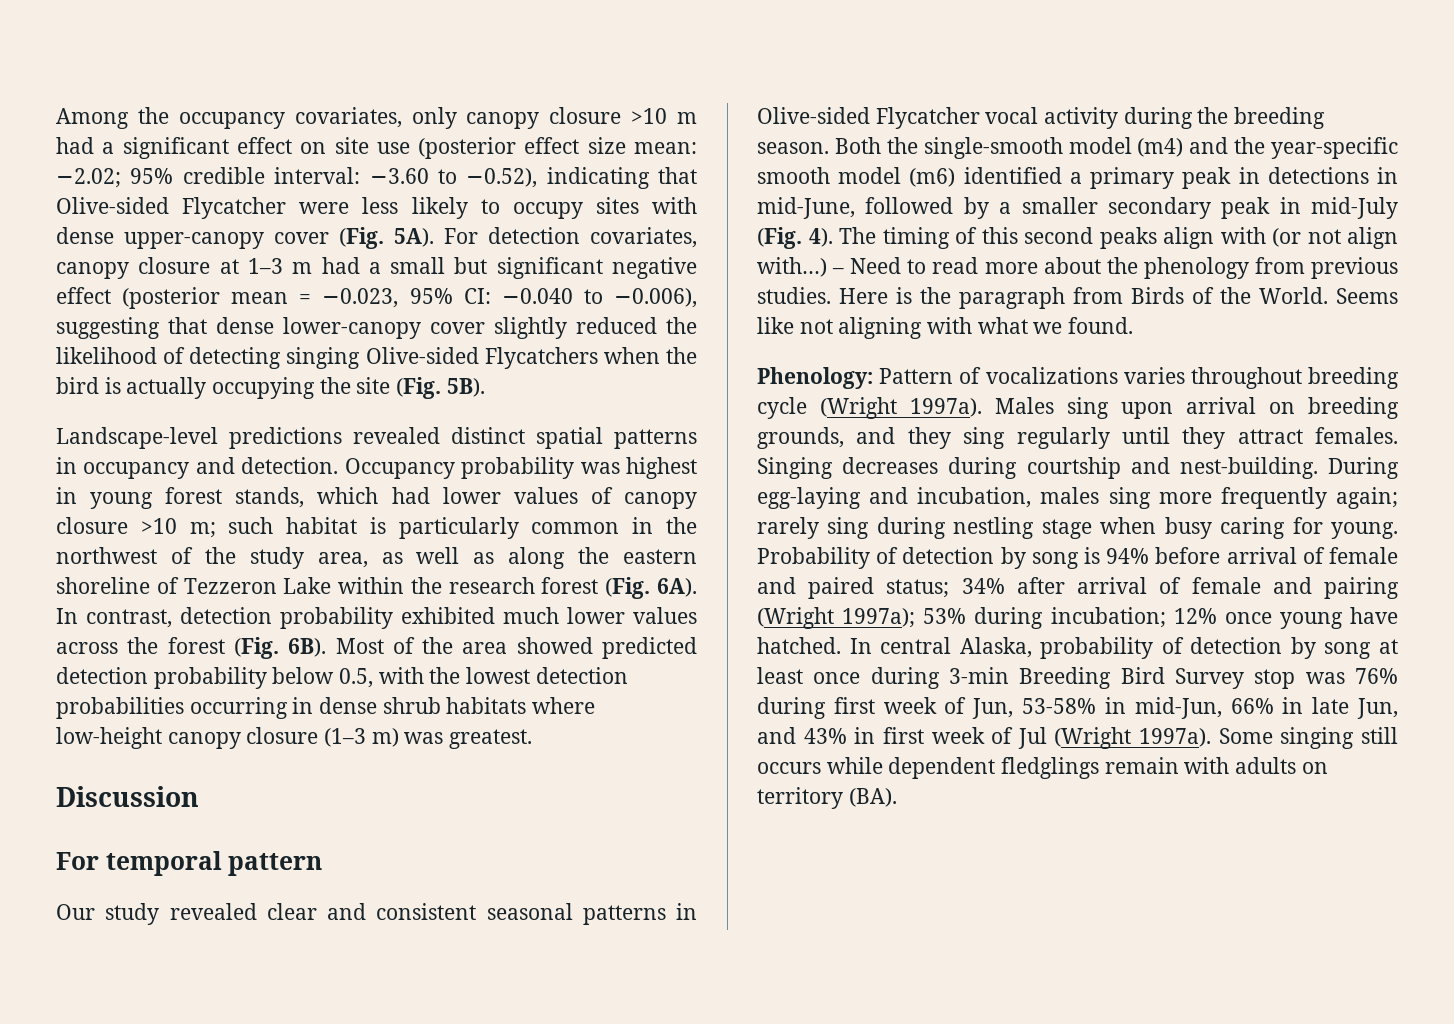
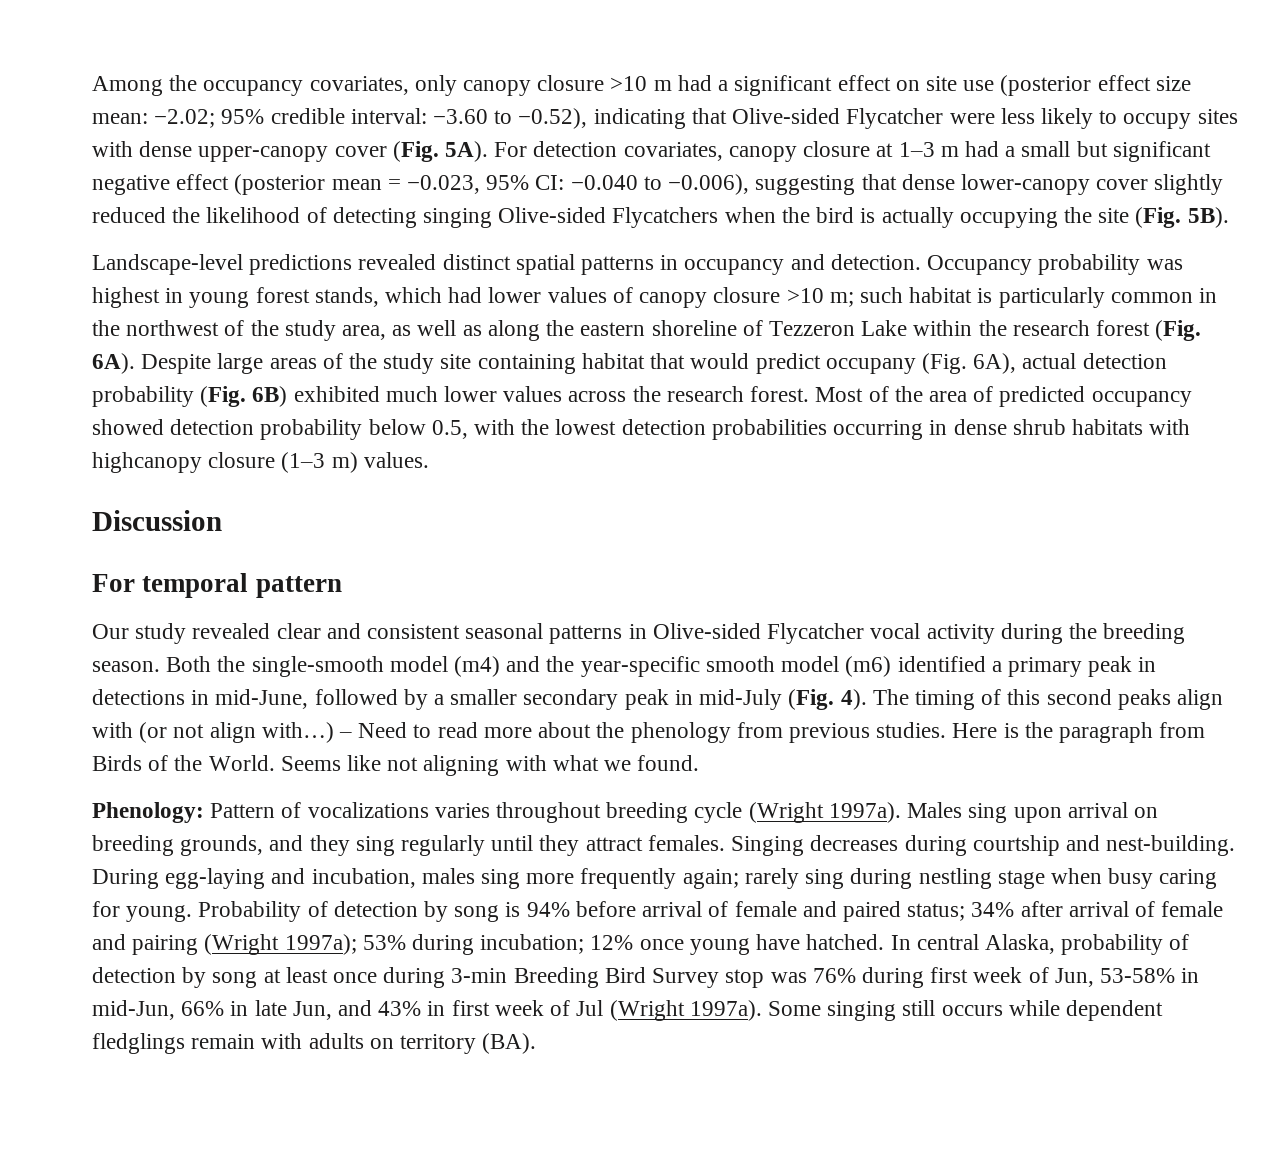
- In contrast, detection probability exhibited much lower values across the forest (Fig. 6B).
+ Despite large areas of the study site containing habitat that would predict occupany (Fig. 6A), actual detection probability (Fig. 6B) exhibited much lower values across the research forest.
- Most of the area showed predicted detection probability below 0.5, with the lowest detection probabilities occurring in dense shrub habitats where low-height canopy closure (1–3 m) was greatest.
+ Most of the area of predicted occupancy showed detection probability below 0.5, with the lowest detection probabilities occurring in dense shrub habitats with highcanopy closure (1–3 m) values.

